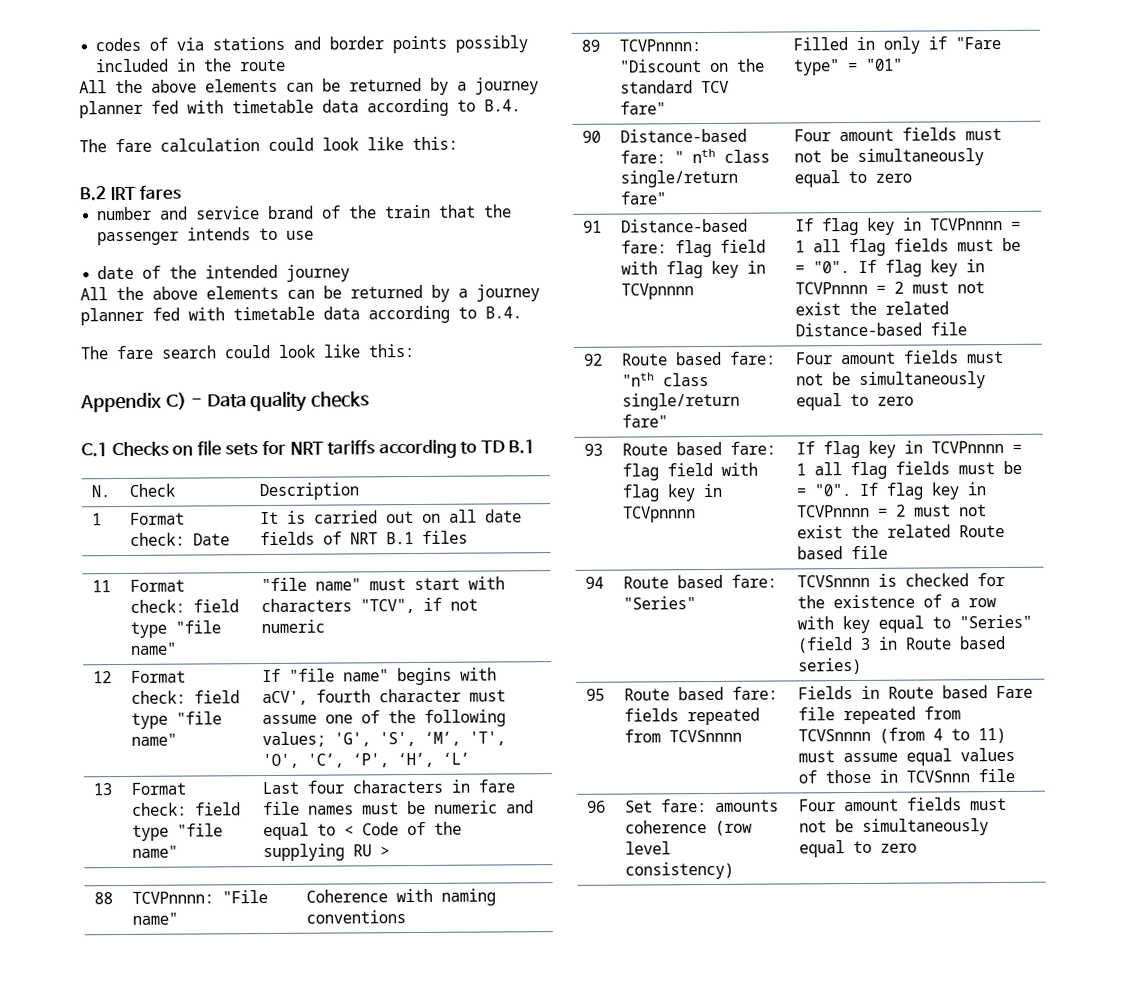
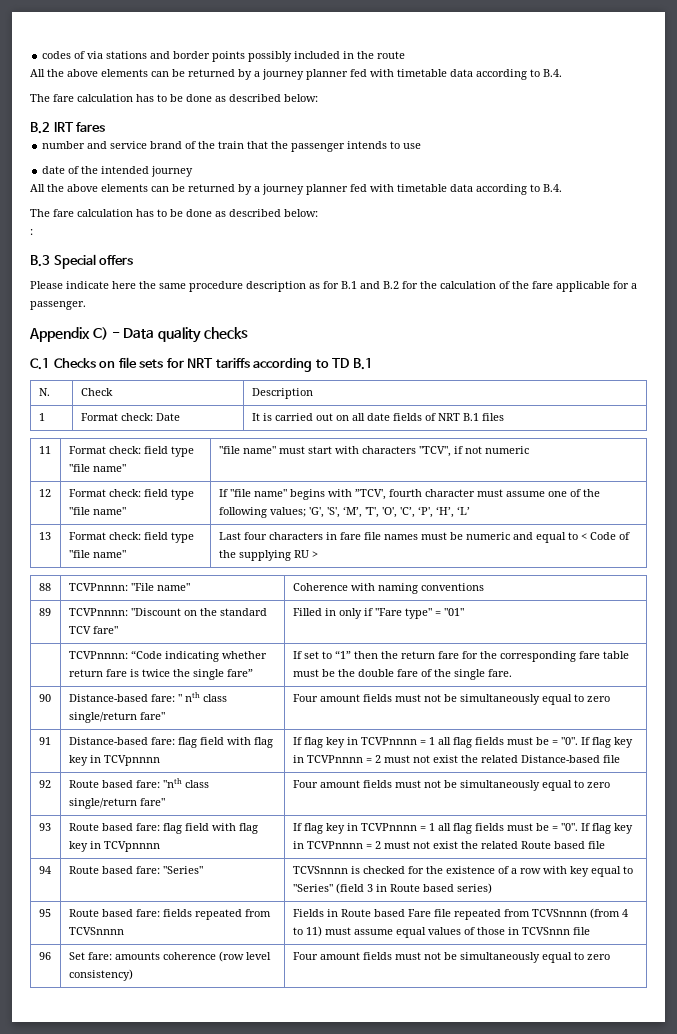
  codes of via stations and border points possibly included in the route
  All the above elements can be returned by a journey planner fed with timetable data according to B.4.
- The fare calculation could look like this:
+ The fare calculation has to be done as described below:
  date of the intended journey
  All the above elements can be returned by a journey planner fed with timetable data according to B.4.
- The fare search could look like this:
+ The fare calculation has to be done as described below:
+ :
+ B.3 Special offers
+ Please indicate here the same procedure description as for B.1 and B.2 for the calculation of the fare applicable for a passenger.
- 12 | Format check: field type "file name" | If "file name" begins with aCV', fourth character must assume one of the following values; 'G', 'S', ‘M’, 'T', 'O', 'C’, ‘P', ‘H’, ‘L’
+ 12 | Format check: field type "file name" | If "file name" begins with ”TCV', fourth character must assume one of the following values; 'G', 'S', ‘M’, 'T', 'O', 'C’, ‘P', ‘H’, ‘L’
+ | TCVPnnnn: “Code indicating whether return fare is twice the single fare” | If set to “1” then the return fare for the corresponding fare table must be the double fare of the single fare.

